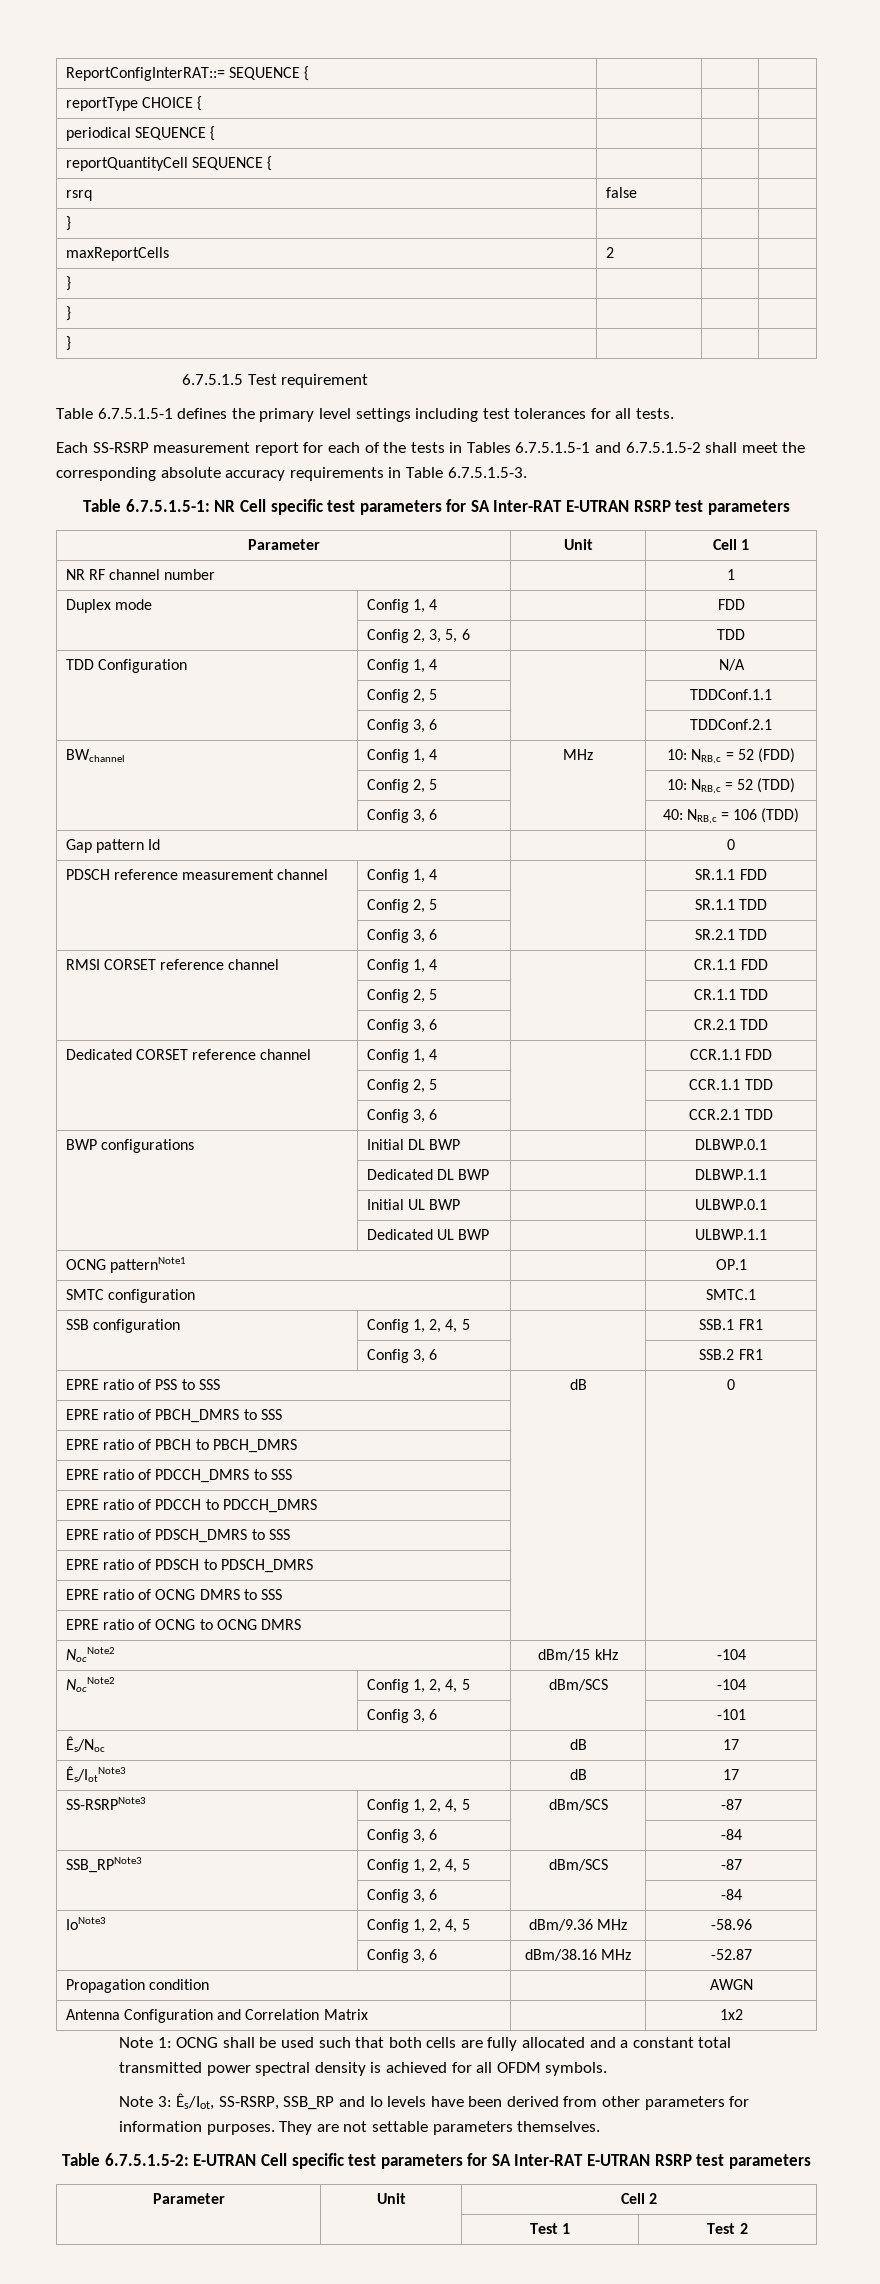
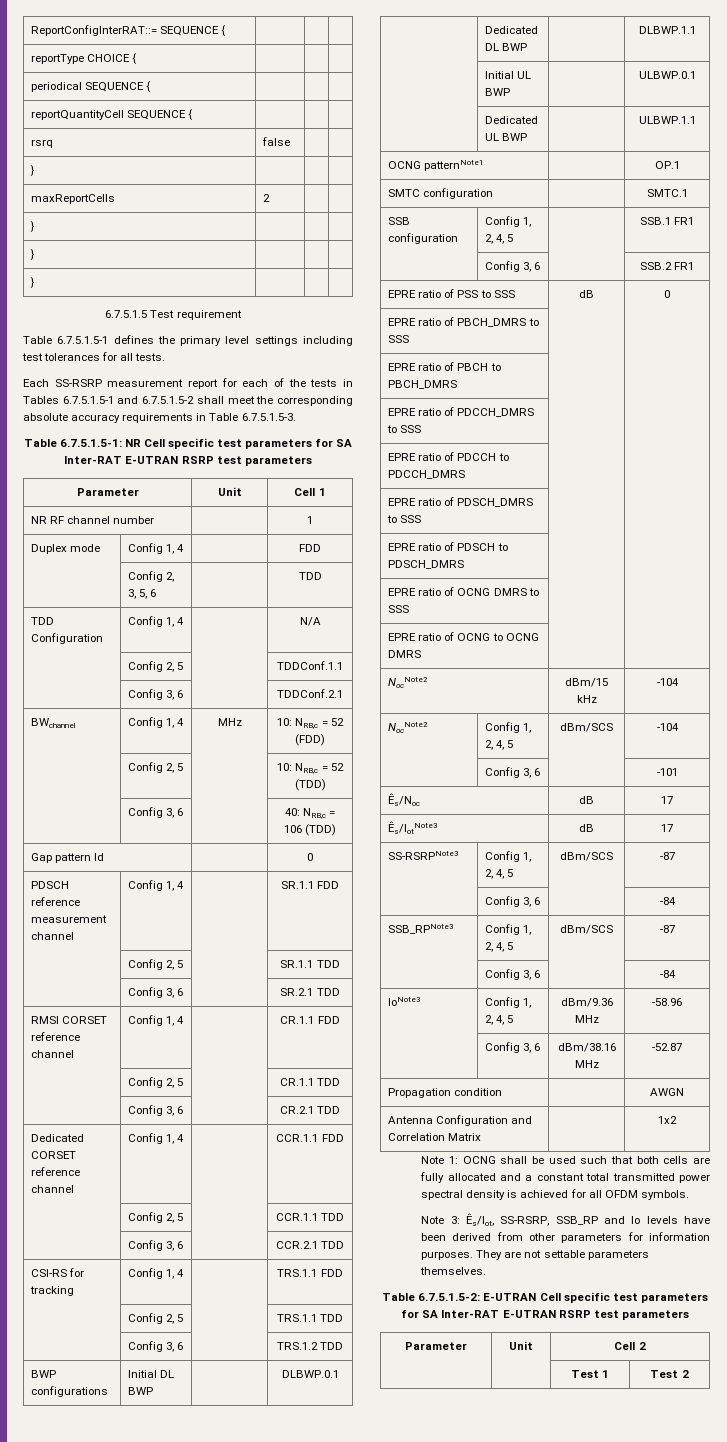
+ CSI-RS for tracking | Config 1, 4 | | TRS.1.1 FDD
+ | Config 2, 5 | | TRS.1.1 TDD
+ | Config 3, 6 | | TRS.1.2 TDD

